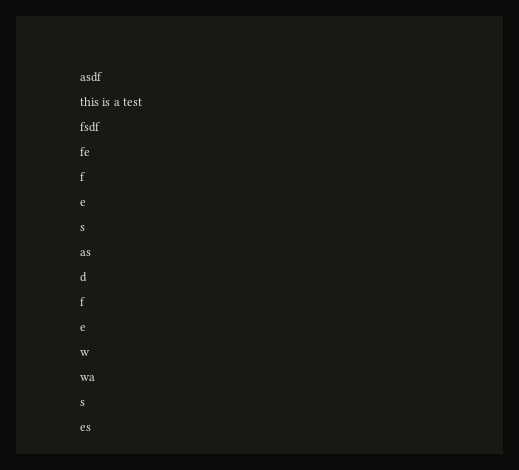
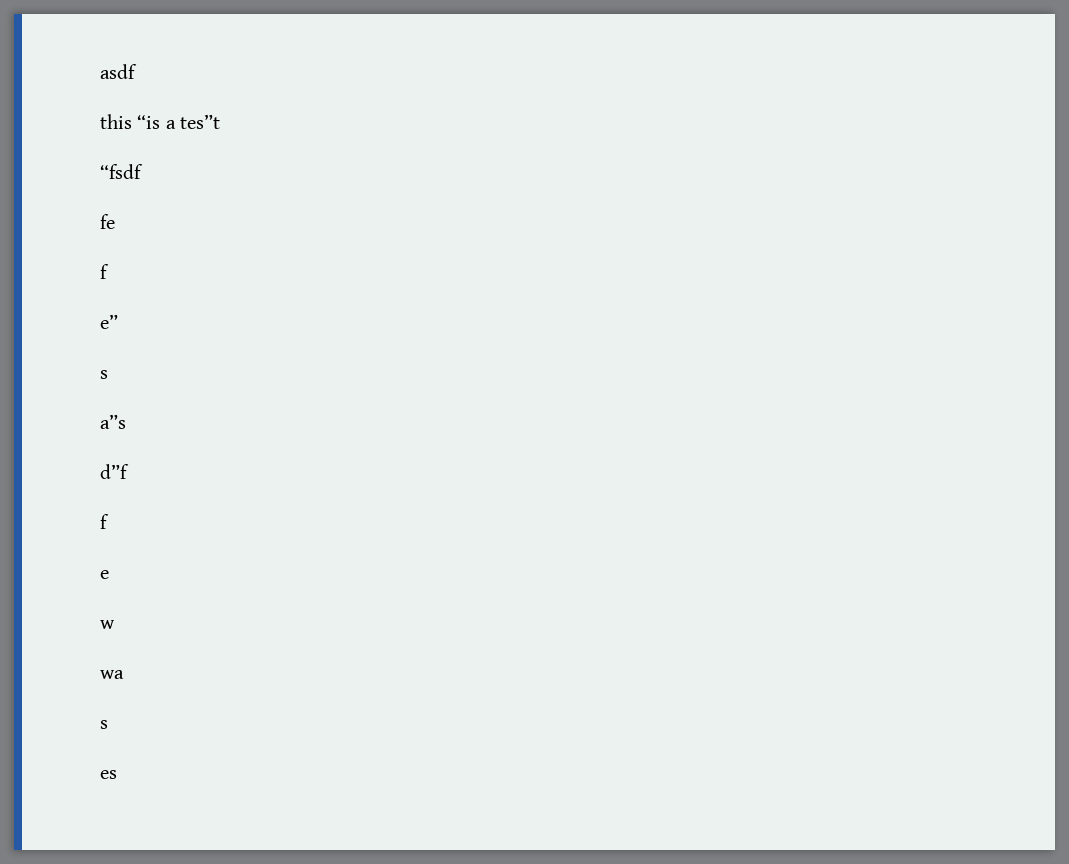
- this is a test
- fsdf
+ this “is a tes”t
+ “fsdf
  fe
  f
- e
+ e”
  s
- as
- d
+ a”s
+ d”f

